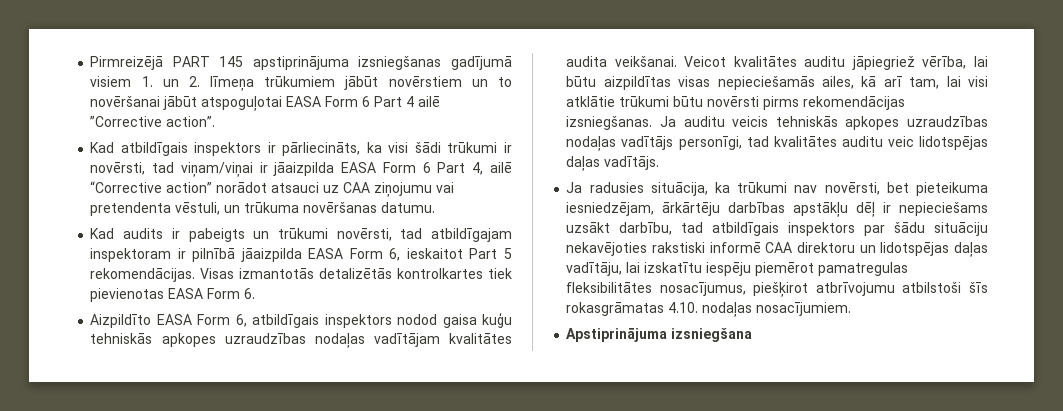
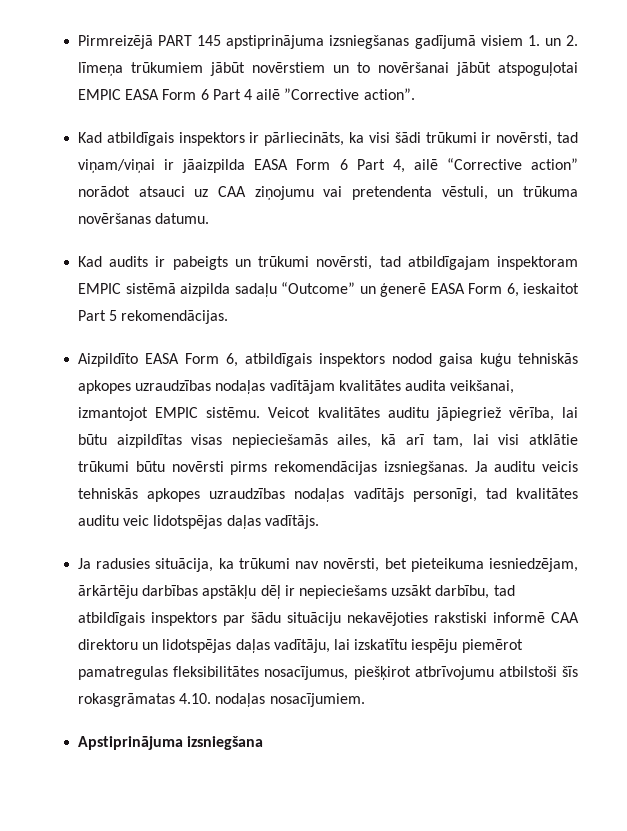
- Pirmreizējā PART 145 apstiprinājuma izsniegšanas gadījumā visiem 1. un 2. līmeņa trūkumiem jābūt novērstiem un to novēršanai jābūt atspoguļotai EASA Form 6 Part 4 ailē ”Corrective action”.
+ Pirmreizējā PART 145 apstiprinājuma izsniegšanas gadījumā visiem 1. un 2. līmeņa trūkumiem jābūt novērstiem un to novēršanai jābūt atspoguļotai EMPIC EASA Form 6 Part 4 ailē ”Corrective action”.
- Kad audits ir pabeigts un trūkumi novērsti, tad atbildīgajam inspektoram ir pilnībā jāaizpilda EASA Form 6, ieskaitot Part 5 rekomendācijas. Visas izmantotās detalizētās kontrolkartes tiek pievienotas EASA Form 6.
+ Kad audits ir pabeigts un trūkumi novērsti, tad atbildīgajam inspektoram EMPIC sistēmā aizpilda sadaļu “Outcome” un ģenerē EASA Form 6, ieskaitot Part 5 rekomendācijas.
- Aizpildīto EASA Form 6, atbildīgais inspektors nodod gaisa kuģu tehniskās apkopes uzraudzības nodaļas vadītājam kvalitātes audita veikšanai.
+ Aizpildīto EASA Form 6, atbildīgais inspektors nodod gaisa kuģu tehniskās apkopes uzraudzības nodaļas vadītājam kvalitātes audita veikšanai, izmantojot EMPIC sistēmu.

